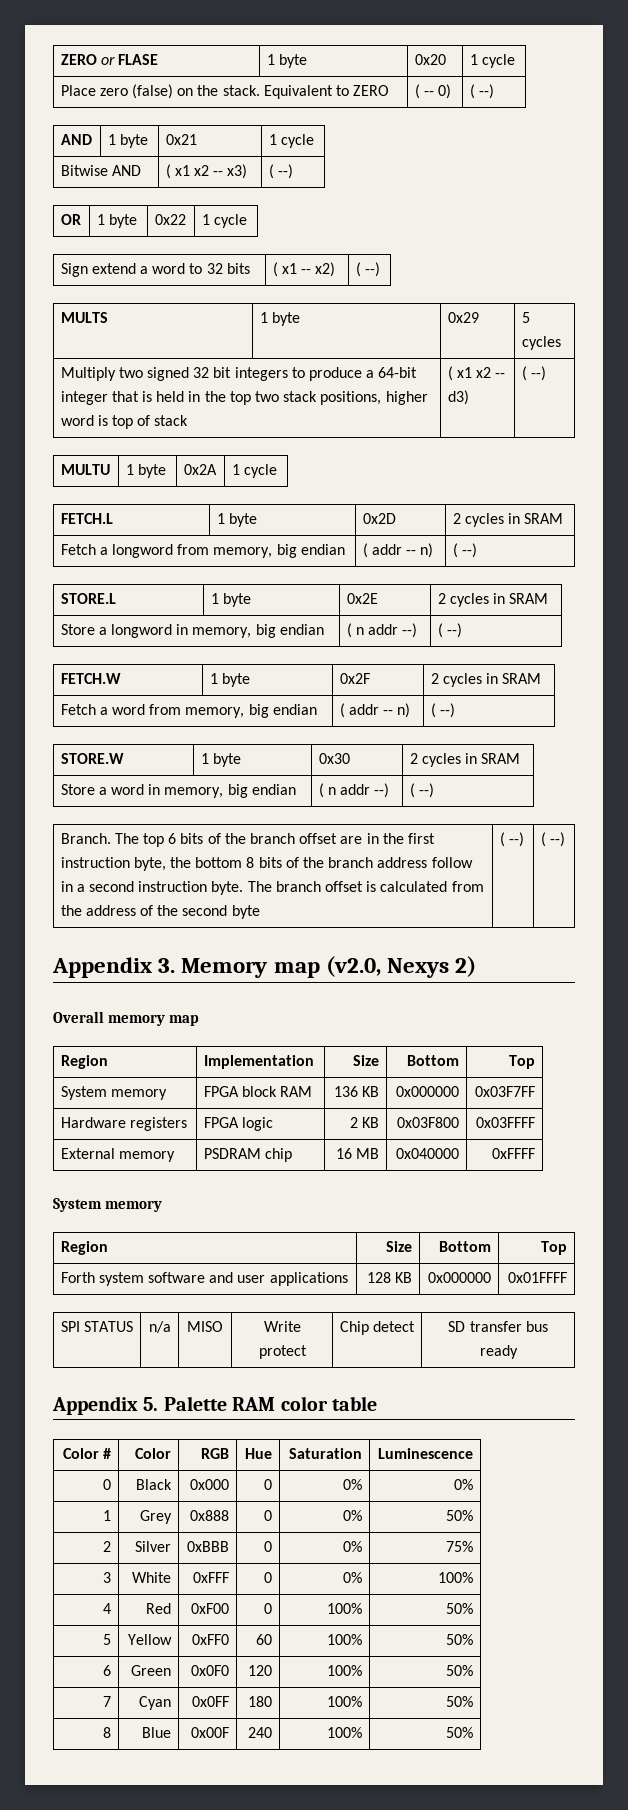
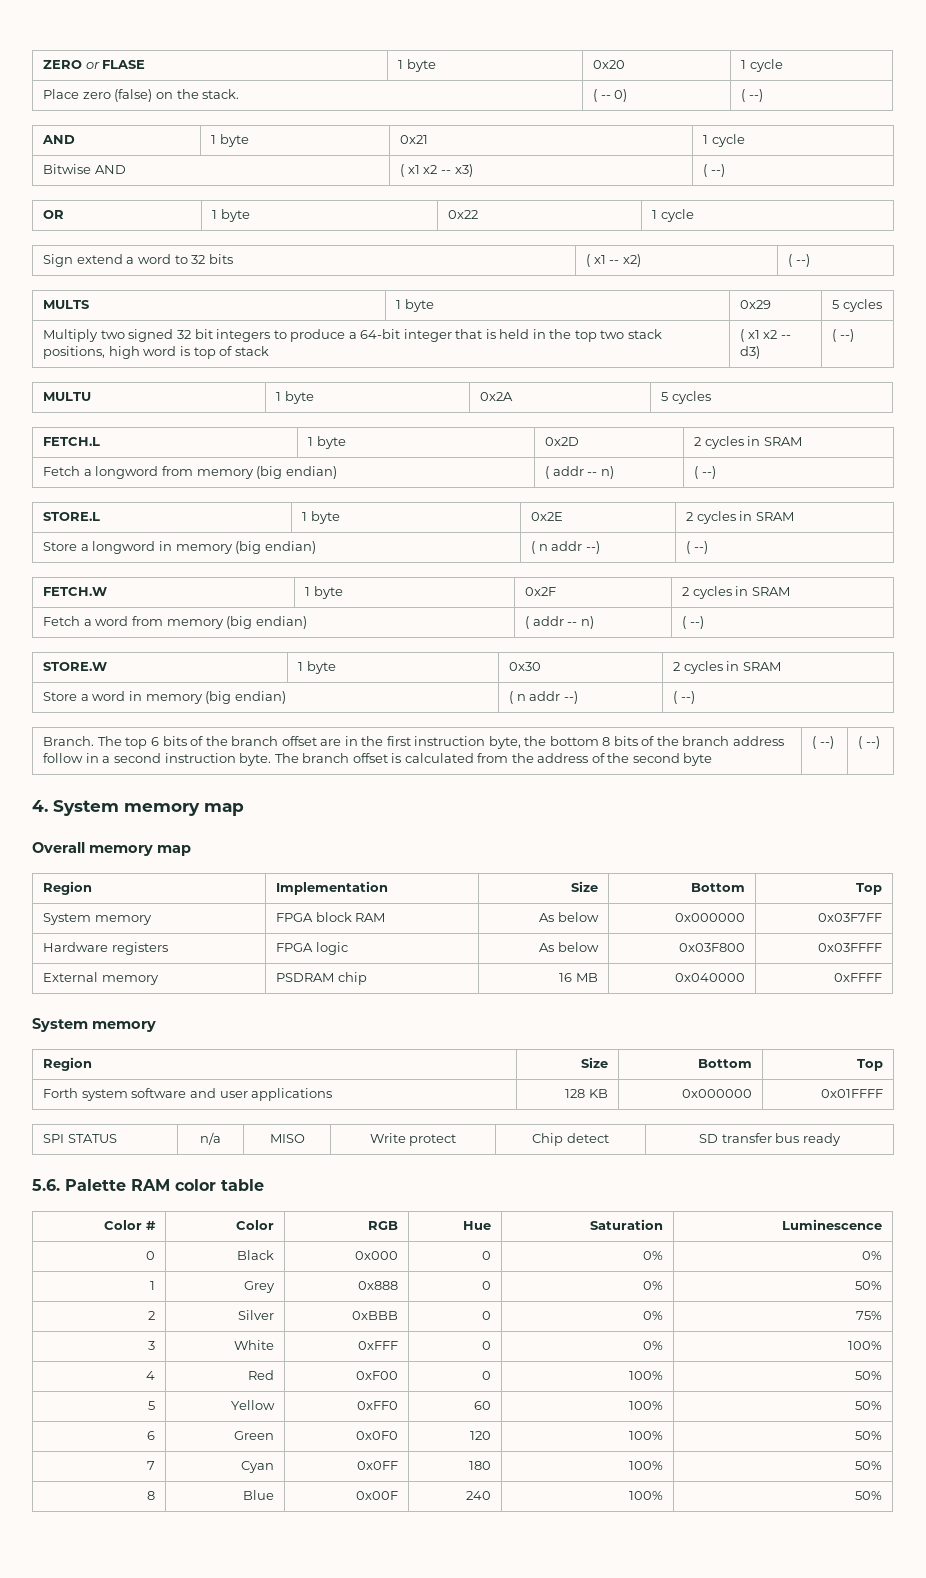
- Place zero (false) on the stack. Equivalent to ZERO | ( -- 0) | ( --)
+ Place zero (false) on the stack. | ( -- 0) | ( --)
- Multiply two signed 32 bit integers to produce a 64-bit integer that is held in the top two stack positions, higher word is top of stack | ( x1 x2 -- d3) | ( --)
+ Multiply two signed 32 bit integers to produce a 64-bit integer that is held in the top two stack positions, high word is top of stack | ( x1 x2 -- d3) | ( --)
- MULTU | 1 byte | 0x2A | 1 cycle
+ MULTU | 1 byte | 0x2A | 5 cycles
- Fetch a longword from memory, big endian | ( addr -- n) | ( --)
+ Fetch a longword from memory (big endian) | ( addr -- n) | ( --)
- Store a longword in memory, big endian | ( n addr --) | ( --)
+ Store a longword in memory (big endian) | ( n addr --) | ( --)
- Fetch a word from memory, big endian | ( addr -- n) | ( --)
+ Fetch a word from memory (big endian) | ( addr -- n) | ( --)
- Store a word in memory, big endian | ( n addr --) | ( --)
+ Store a word in memory (big endian) | ( n addr --) | ( --)
- Appendix 3. Memory map (v2.0, Nexys 2)
+ 4. System memory map
- System memory | FPGA block RAM | 136 KB | 0x000000 | 0x03F7FF
+ System memory | FPGA block RAM | As below | 0x000000 | 0x03F7FF
- Hardware registers | FPGA logic | 2 KB | 0x03F800 | 0x03FFFF
+ Hardware registers | FPGA logic | As below | 0x03F800 | 0x03FFFF
- Appendix 5. Palette RAM color table
+ 5.6. Palette RAM color table

